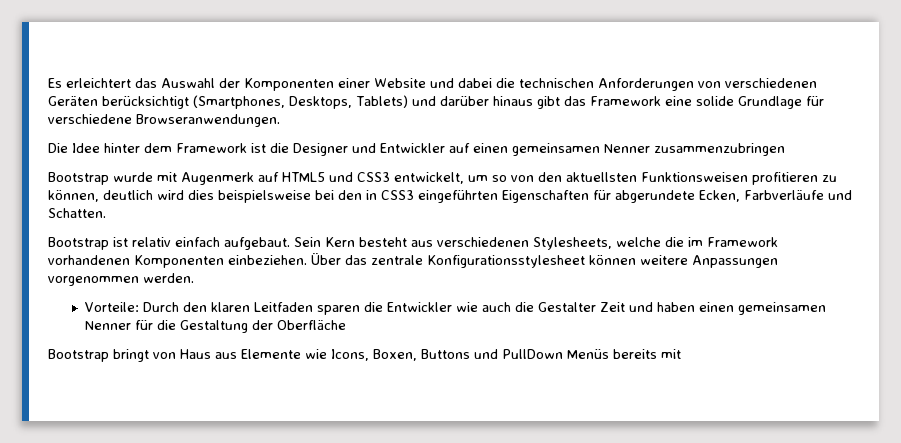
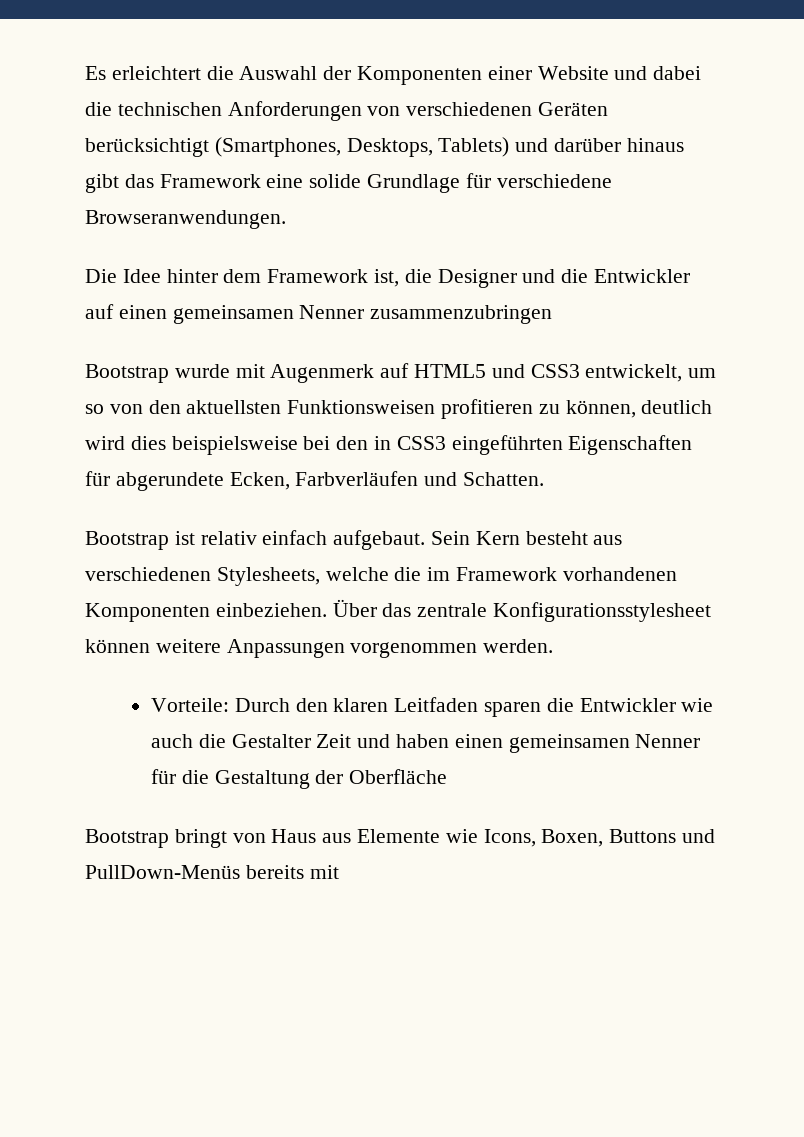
- Es erleichtert das Auswahl der Komponenten einer Website und dabei die technischen Anforderungen von verschiedenen Geräten berücksichtigt (Smartphones, Desktops, Tablets) und darüber hinaus gibt das Framework eine solide Grundlage für verschiedene Browseranwendungen.
+ Es erleichtert die Auswahl der Komponenten einer Website und dabei die technischen Anforderungen von verschiedenen Geräten berücksichtigt (Smartphones, Desktops, Tablets) und darüber hinaus gibt das Framework eine solide Grundlage für verschiedene Browseranwendungen.
- Die Idee hinter dem Framework ist die Designer und Entwickler auf einen gemeinsamen Nenner zusammenzubringen
+ Die Idee hinter dem Framework ist, die Designer und die Entwickler auf einen gemeinsamen Nenner zusammenzubringen
- Bootstrap wurde mit Augenmerk auf HTML5 und CSS3 entwickelt, um so von den aktuellsten Funktionsweisen profitieren zu können, deutlich wird dies beispielsweise bei den in CSS3 eingeführten Eigenschaften für abgerundete Ecken, Farbverläufe und Schatten.
+ Bootstrap wurde mit Augenmerk auf HTML5 und CSS3 entwickelt, um so von den aktuellsten Funktionsweisen profitieren zu können, deutlich wird dies beispielsweise bei den in CSS3 eingeführten Eigenschaften für abgerundete Ecken, Farbverläufen und Schatten.
- Bootstrap bringt von Haus aus Elemente wie Icons, Boxen, Buttons und PullDown Menüs bereits mit
+ Bootstrap bringt von Haus aus Elemente wie Icons, Boxen, Buttons und PullDown-Menüs bereits mit

